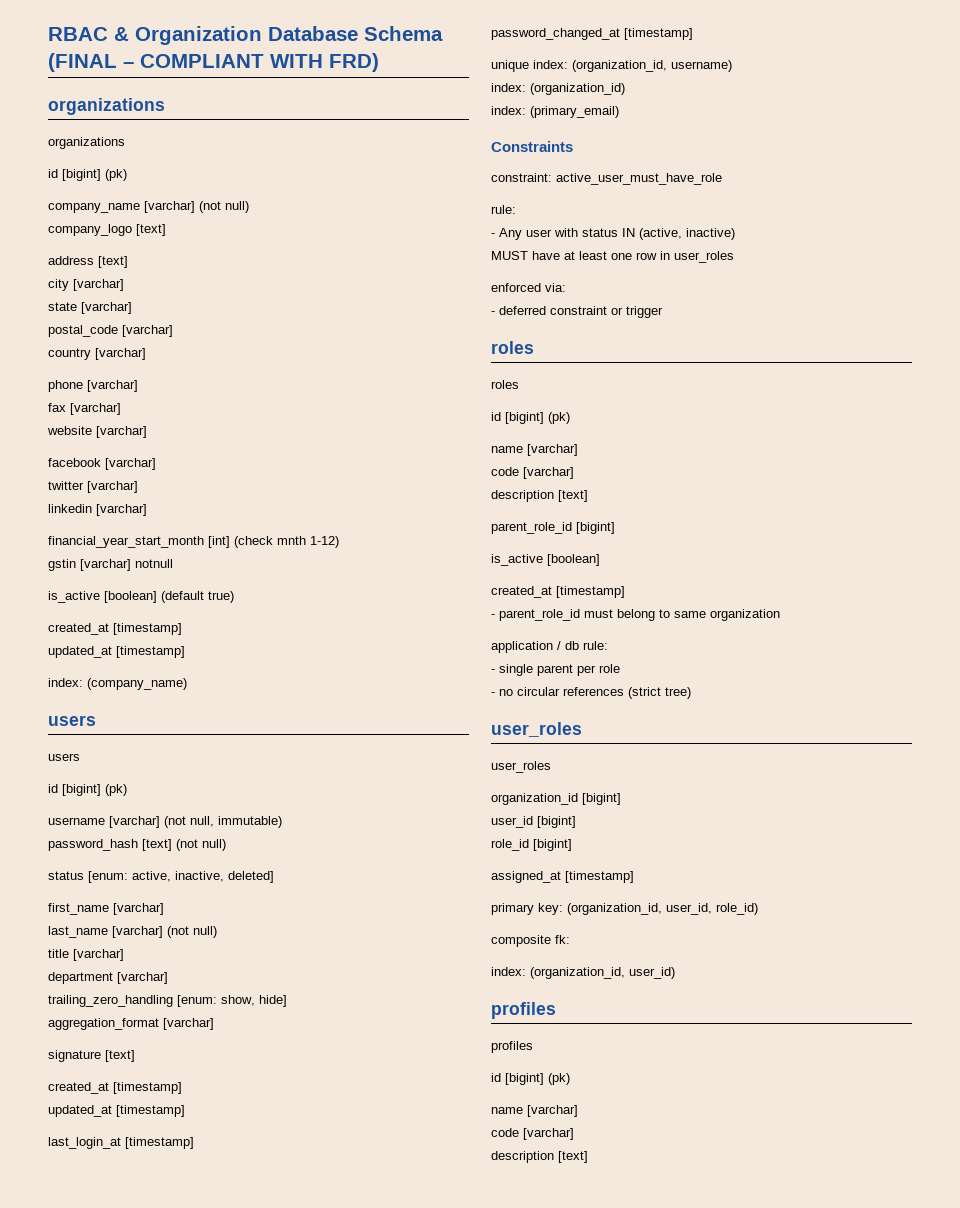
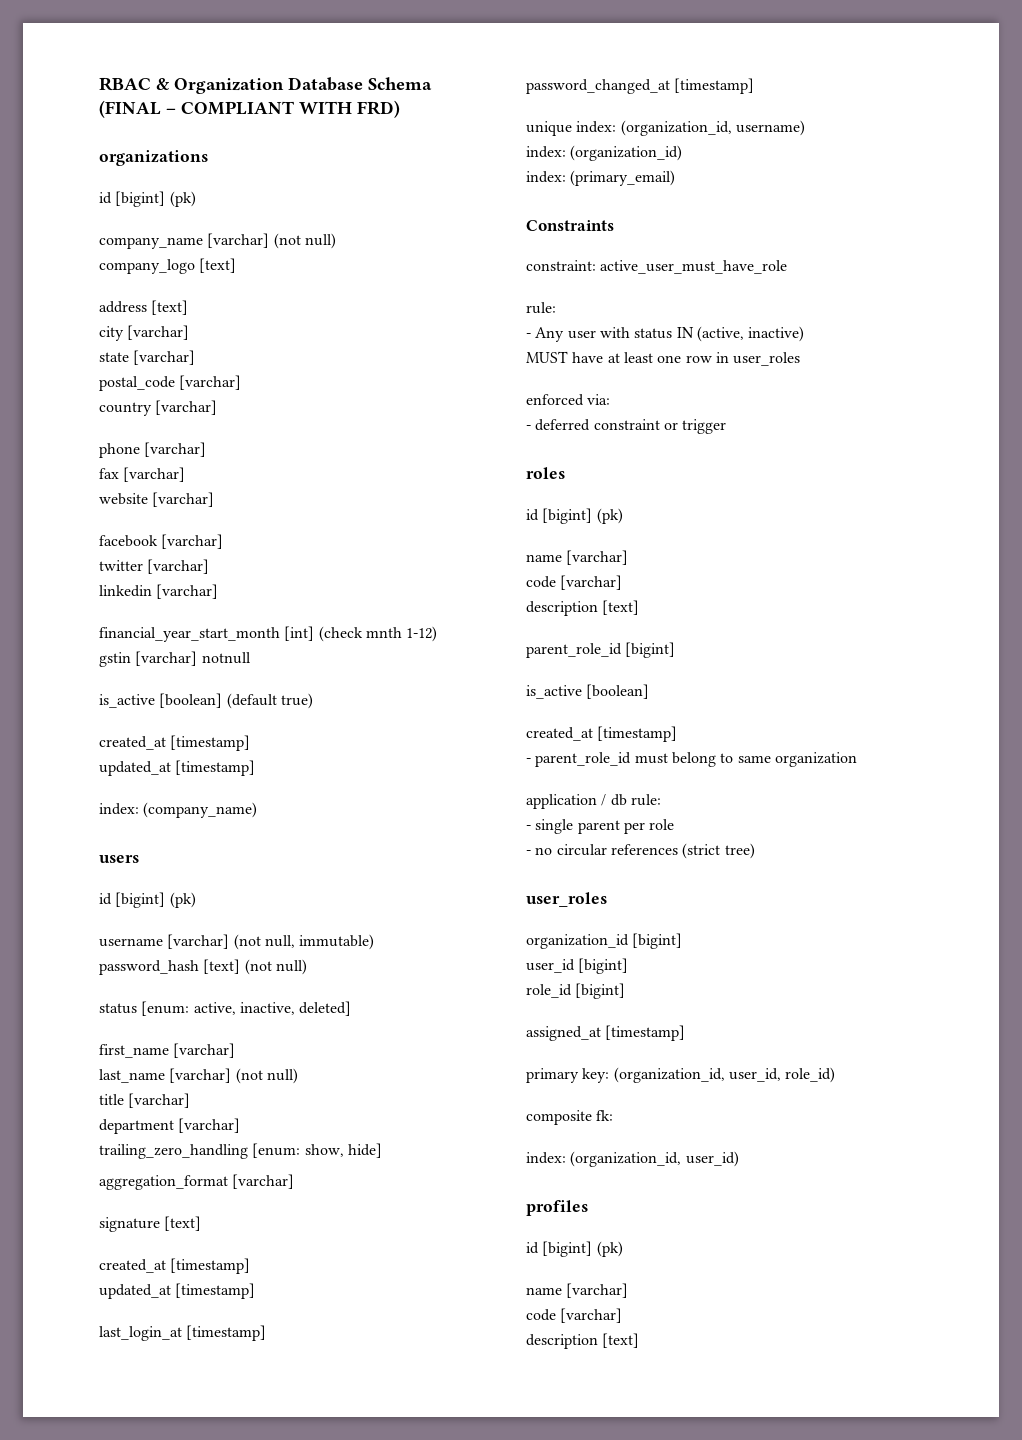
  RBAC & Organization Database Schema (FINAL – COMPLIANT WITH FRD)
- organizations
  index: (company_name)
- users
  - deferred constraint or trigger
- roles
  - no circular references (strict tree)
- user_roles
  index: (organization_id, user_id)
- profiles

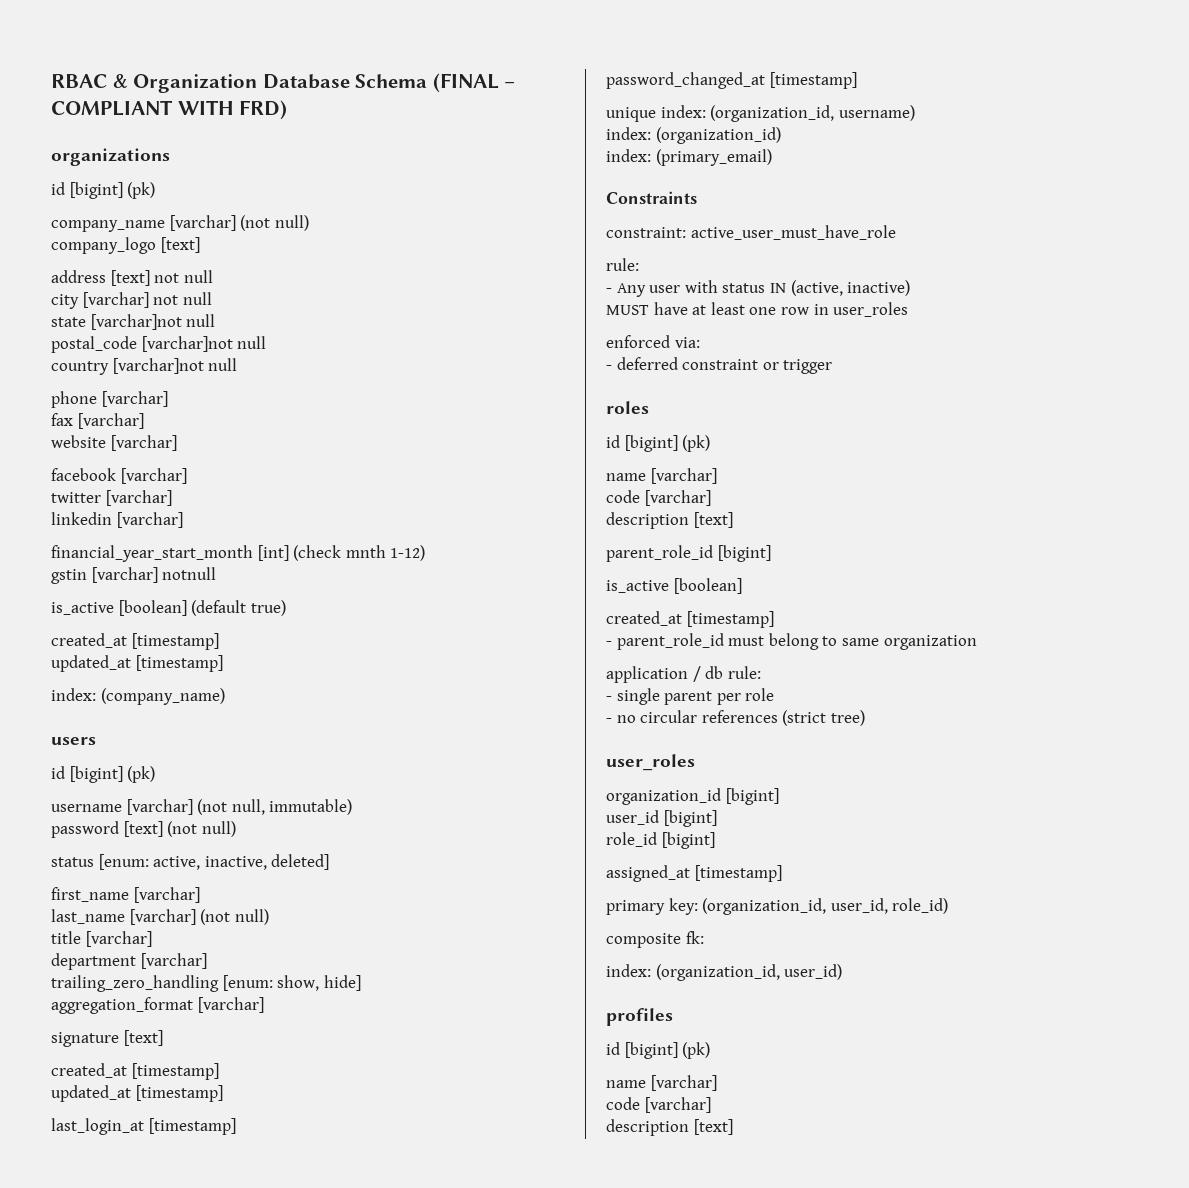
- address [text]
+ address [text] not null
- city [varchar]
+ city [varchar] not null
- state [varchar]
+ state [varchar]not null
- postal_code [varchar]
+ postal_code [varchar]not null
- country [varchar]
+ country [varchar]not null
- password_hash [text] (not null)
+ password [text] (not null)

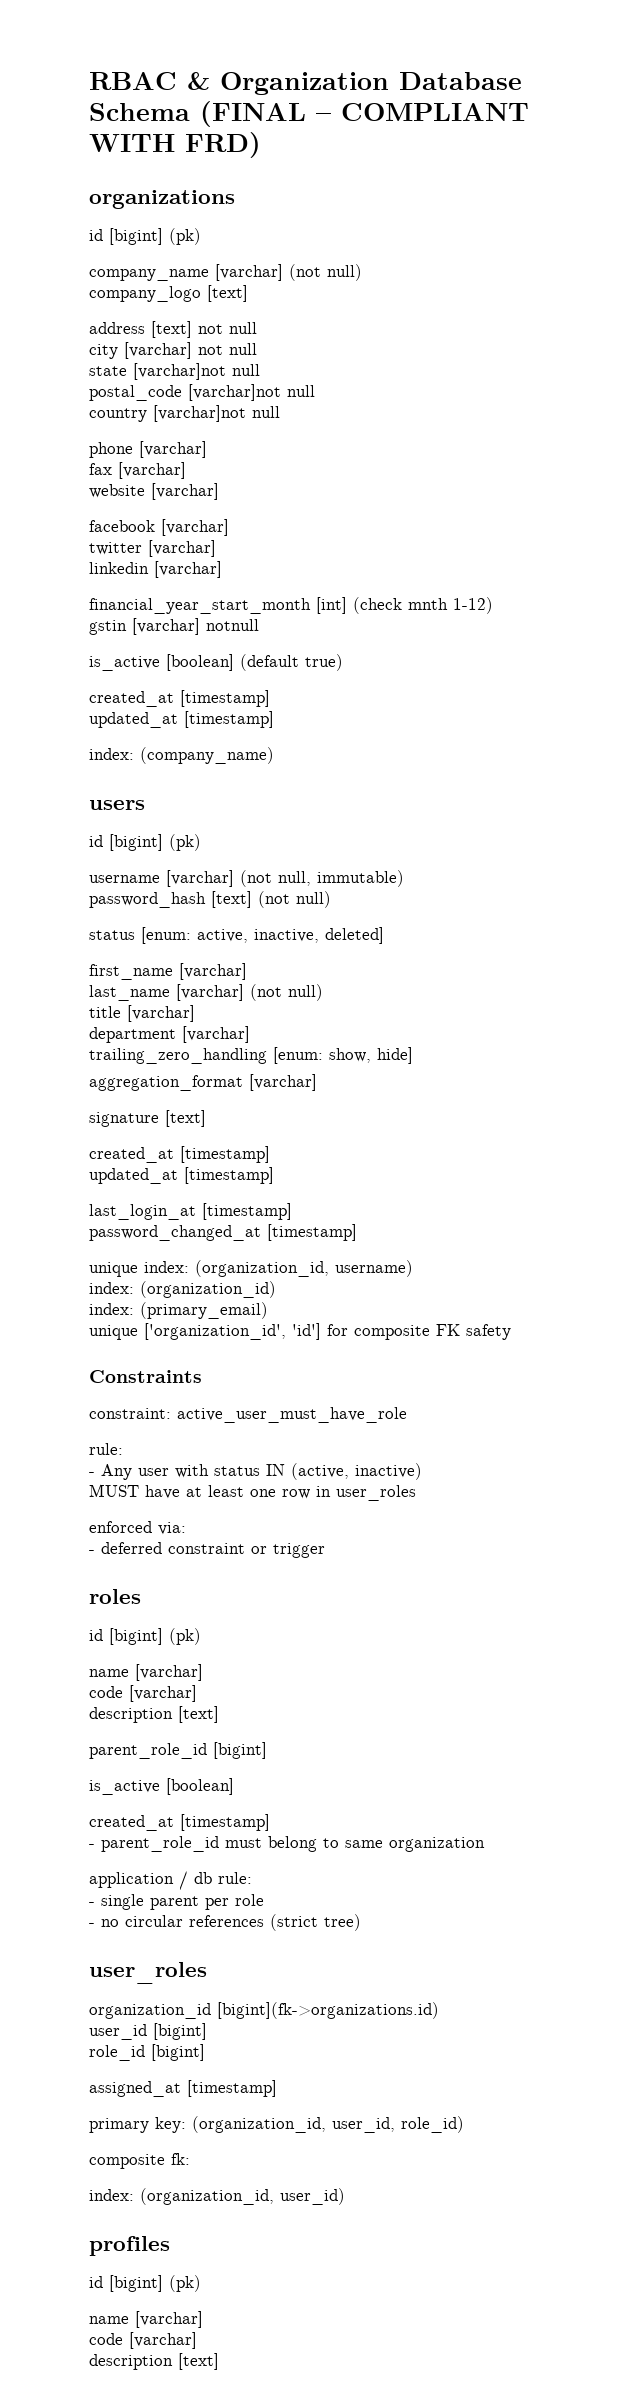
- password [text] (not null)
+ password_hash [text] (not null)
+ unique ['organization_id', 'id'] for composite FK safety
- organization_id [bigint]
+ organization_id [bigint](fk->organizations.id)

